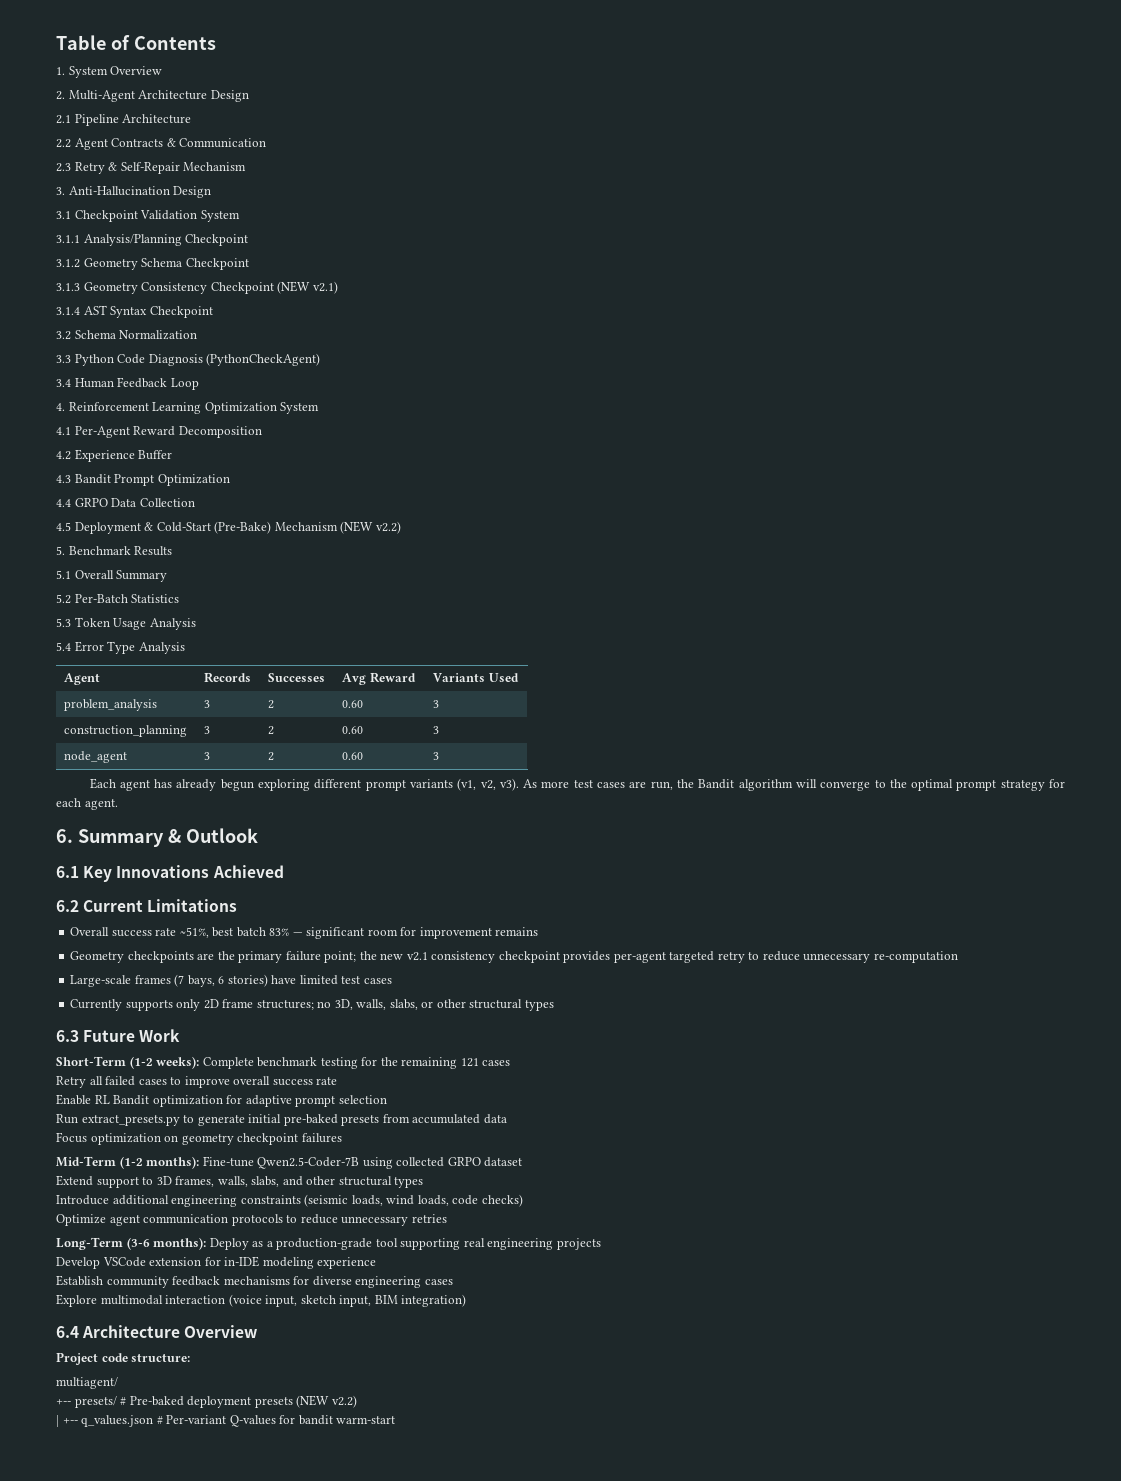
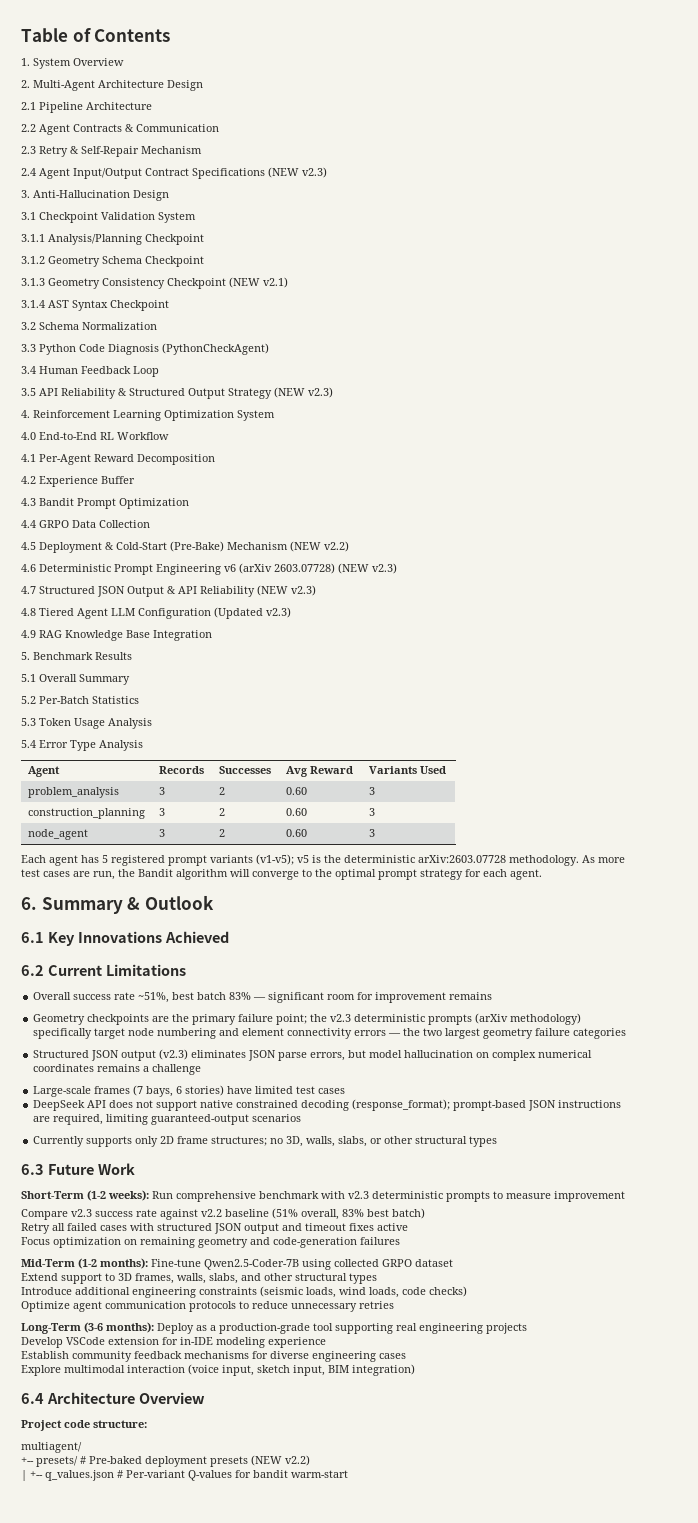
+ 2.4 Agent Input/Output Contract Specifications (NEW v2.3)
+ 3.5 API Reliability & Structured Output Strategy (NEW v2.3)
+ 4.0 End-to-End RL Workflow
+ 4.6 Deterministic Prompt Engineering v6 (arXiv 2603.07728) (NEW v2.3)
+ 4.7 Structured JSON Output & API Reliability (NEW v2.3)
+ 4.8 Tiered Agent LLM Configuration (Updated v2.3)
+ 4.9 RAG Knowledge Base Integration
- Each agent has already begun exploring different prompt variants (v1, v2, v3).
+ Each agent has 5 registered prompt variants (v1-v5); v5 is the deterministic arXiv:2603.07728 methodology.
- Geometry checkpoints are the primary failure point; the new v2.1 consistency checkpoint provides per-agent targeted retry to reduce unnecessary re-computation
+ Geometry checkpoints are the primary failure point; the v2.3 deterministic prompts (arXiv methodology) specifically target node numbering and element connectivity errors — the two largest geometry failure categories
+ Structured JSON output (v2.3) eliminates JSON parse errors, but model hallucination on complex numerical coordinates remains a challenge
+ DeepSeek API does not support native constrained decoding (response_format); prompt-based JSON instructions are required, limiting guaranteed-output scenarios
- Short-Term (1-2 weeks): Complete benchmark testing for the remaining 121 cases
- Retry all failed cases to improve overall success rate
- Enable RL Bandit optimization for adaptive prompt selection
- Run extract_presets.py to generate initial pre-baked presets from accumulated data
+ Short-Term (1-2 weeks): Run comprehensive benchmark with v2.3 deterministic prompts to measure improvement
+ Compare v2.3 success rate against v2.2 baseline (51% overall, 83% best batch)
+ Retry all failed cases with structured JSON output and timeout fixes active
- Focus optimization on geometry checkpoint failures
+ Focus optimization on remaining geometry and code-generation failures

